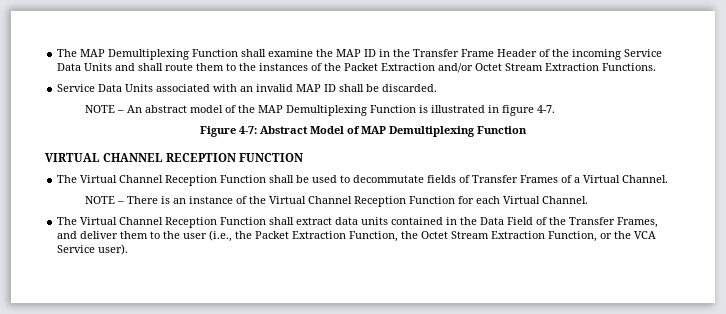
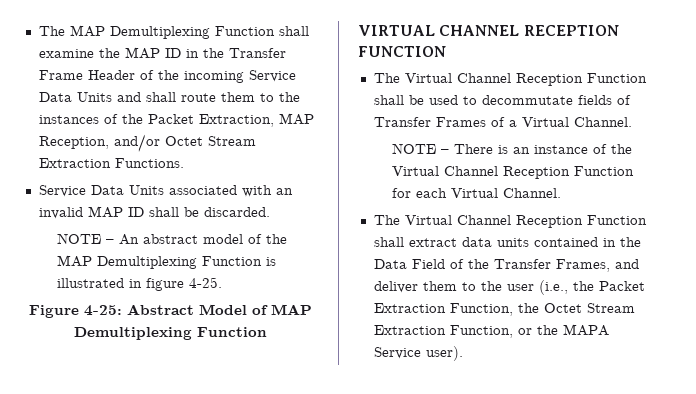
- The MAP Demultiplexing Function shall examine the MAP ID in the Transfer Frame Header of the incoming Service Data Units and shall route them to the instances of the Packet Extraction and/or Octet Stream Extraction Functions.
+ The MAP Demultiplexing Function shall examine the MAP ID in the Transfer Frame Header of the incoming Service Data Units and shall route them to the instances of the Packet Extraction, MAP Reception, and/or Octet Stream Extraction Functions.
- NOTE – An abstract model of the MAP Demultiplexing Function is illustrated in figure 4-7.
+ NOTE – An abstract model of the MAP Demultiplexing Function is illustrated in figure 4-25.
- Figure 4-7: Abstract Model of MAP Demultiplexing Function
+ Figure 4-25: Abstract Model of MAP Demultiplexing Function
- The Virtual Channel Reception Function shall extract data units contained in the Data Field of the Transfer Frames, and deliver them to the user (i.e., the Packet Extraction Function, the Octet Stream Extraction Function, or the VCA Service user).
+ The Virtual Channel Reception Function shall extract data units contained in the Data Field of the Transfer Frames, and deliver them to the user (i.e., the Packet Extraction Function, the Octet Stream Extraction Function, or the MAPA Service user).

